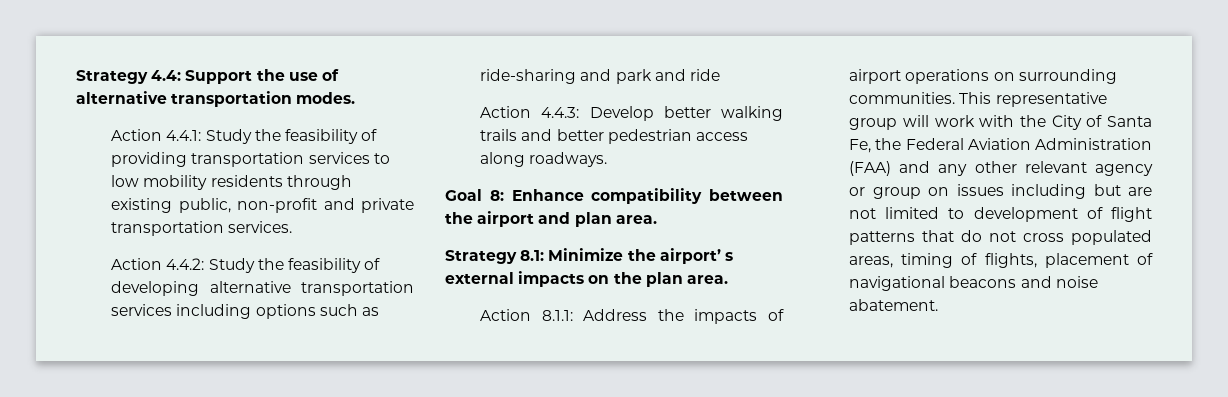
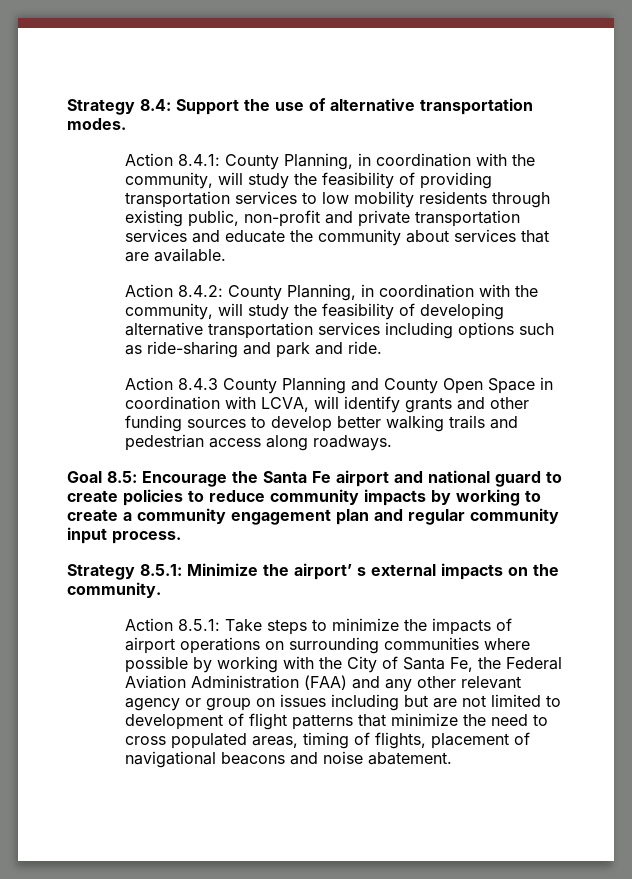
- Strategy 4.4: Support the use of alternative transportation modes.
+ Strategy 8.4: Support the use of alternative transportation modes.
- Action 4.4.1: Study the feasibility of providing transportation services to low mobility residents through existing public, non-profit and private transportation services.
- Action 4.4.2: Study the feasibility of developing alternative transportation services including options such as ride-sharing and park and ride
- Action 4.4.3: Develop better walking trails and better pedestrian access along roadways.
+ Action 8.4.1: County Planning, in coordination with the community, will study the feasibility of providing transportation services to low mobility residents through existing public, non-profit and private transportation services and educate the community about services that are available.
+ Action 8.4.2: County Planning, in coordination with the community, will study the feasibility of developing alternative transportation services including options such as ride-sharing and park and ride.
+ Action 8.4.3 County Planning and County Open Space in coordination with LCVA, will identify grants and other funding sources to develop better walking trails and pedestrian access along roadways.
- Goal 8: Enhance compatibility between the airport and plan area.
- Strategy 8.1: Minimize the airport’ s external impacts on the plan area.
- Action 8.1.1: Address the impacts of airport operations on surrounding communities. This representative group will work with the City of Santa Fe, the Federal Aviation Administration (FAA) and any other relevant agency or group on issues including but are not limited to development of flight patterns that do not cross populated areas, timing of flights, placement of navigational beacons and noise abatement.
+ Goal 8.5: Encourage the Santa Fe airport and national guard to create policies to reduce community impacts by working to create a community engagement plan and regular community input process.
+ Strategy 8.5.1: Minimize the airport’ s external impacts on the community.
+ Action 8.5.1: Take steps to minimize the impacts of airport operations on surrounding communities where possible by working with the City of Santa Fe, the Federal Aviation Administration (FAA) and any other relevant agency or group on issues including but are not limited to development of flight patterns that minimize the need to cross populated areas, timing of flights, placement of navigational beacons and noise abatement.

